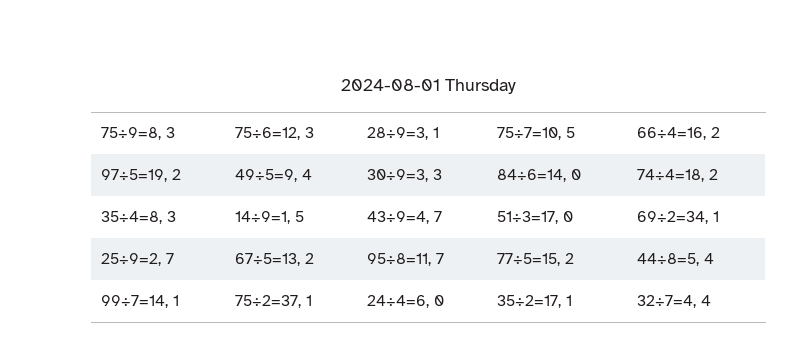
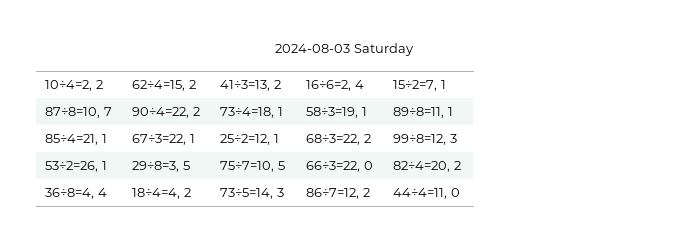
- 2024-08-01 Thursday
- 75÷9=8, 3 | 75÷6=12, 3 | 28÷9=3, 1 | 75÷7=10, 5 | 66÷4=16, 2
- 97÷5=19, 2 | 49÷5=9, 4 | 30÷9=3, 3 | 84÷6=14, 0 | 74÷4=18, 2
- 35÷4=8, 3 | 14÷9=1, 5 | 43÷9=4, 7 | 51÷3=17, 0 | 69÷2=34, 1
- 25÷9=2, 7 | 67÷5=13, 2 | 95÷8=11, 7 | 77÷5=15, 2 | 44÷8=5, 4
- 99÷7=14, 1 | 75÷2=37, 1 | 24÷4=6, 0 | 35÷2=17, 1 | 32÷7=4, 4
+ 2024-08-03 Saturday
+ 10÷4=2, 2 | 62÷4=15, 2 | 41÷3=13, 2 | 16÷6=2, 4 | 15÷2=7, 1
+ 87÷8=10, 7 | 90÷4=22, 2 | 73÷4=18, 1 | 58÷3=19, 1 | 89÷8=11, 1
+ 85÷4=21, 1 | 67÷3=22, 1 | 25÷2=12, 1 | 68÷3=22, 2 | 99÷8=12, 3
+ 53÷2=26, 1 | 29÷8=3, 5 | 75÷7=10, 5 | 66÷3=22, 0 | 82÷4=20, 2
+ 36÷8=4, 4 | 18÷4=4, 2 | 73÷5=14, 3 | 86÷7=12, 2 | 44÷4=11, 0

